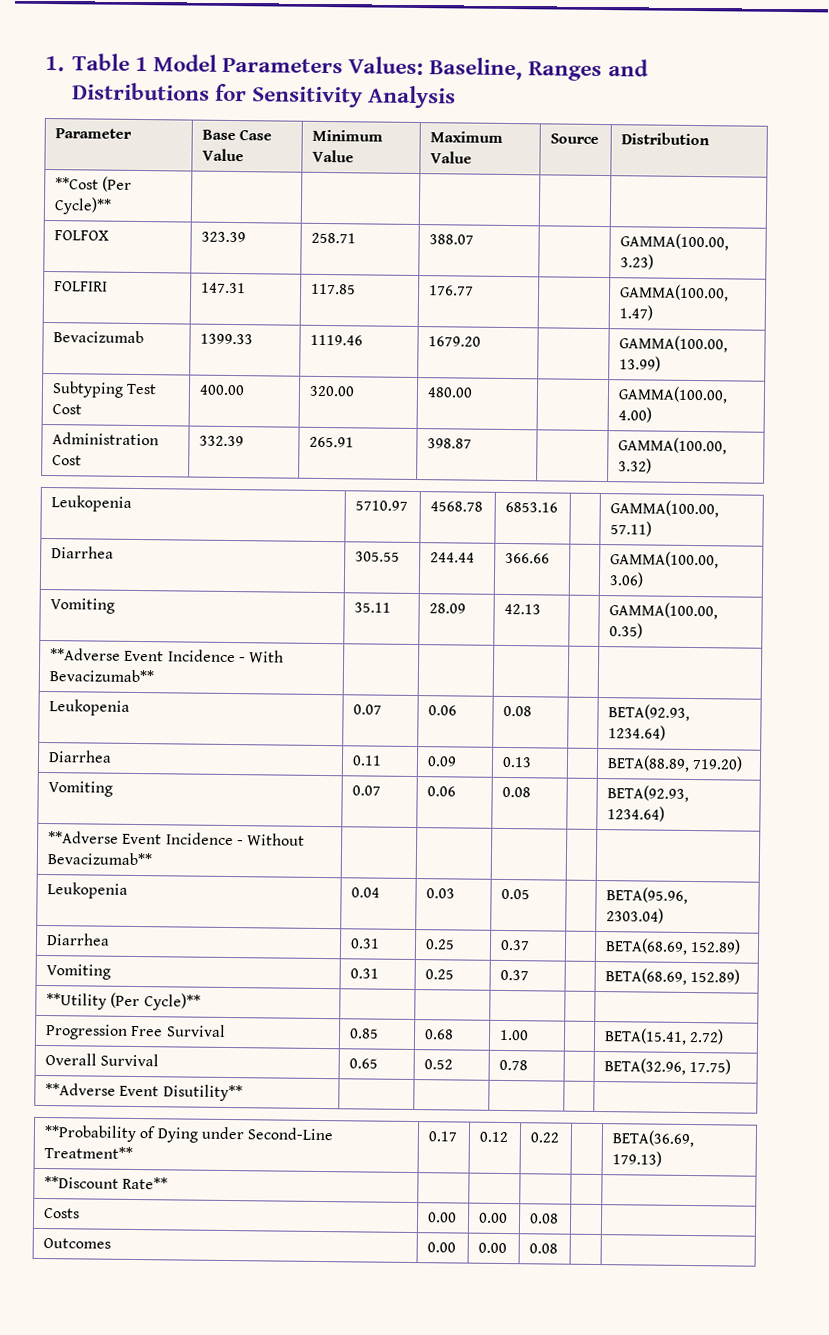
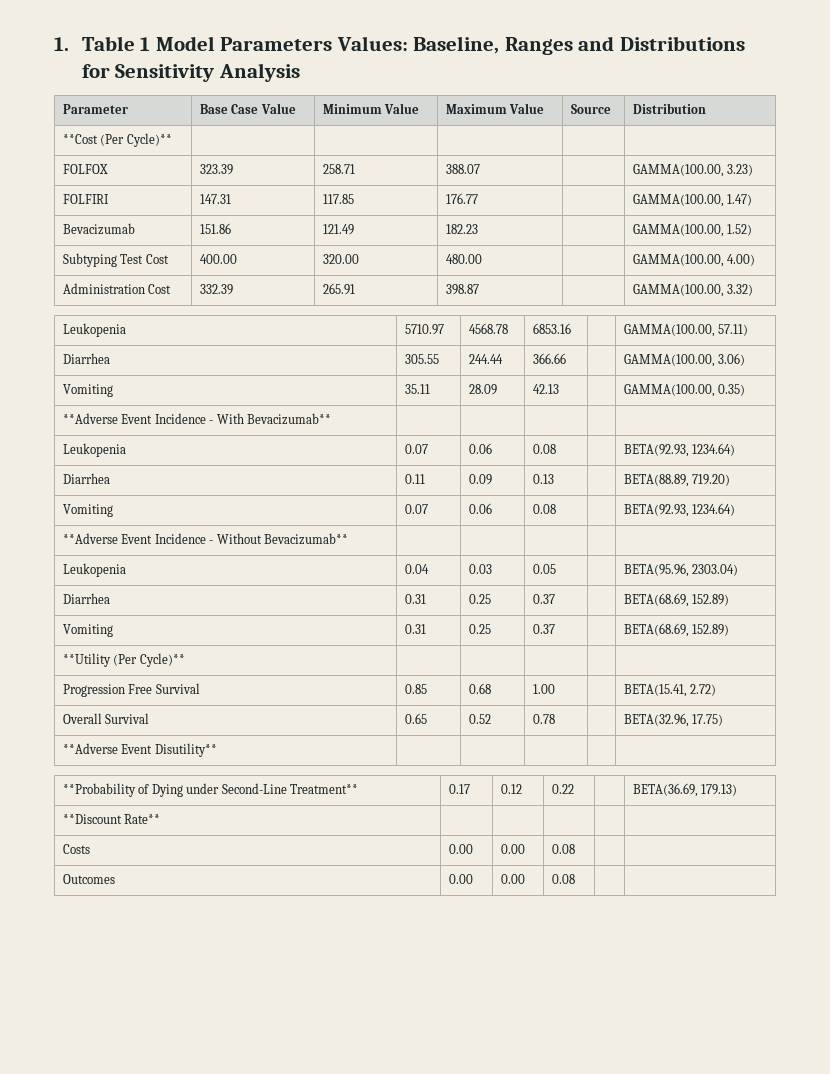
- Bevacizumab | 1399.33 | 1119.46 | 1679.20 | | GAMMA(100.00, 13.99)
+ Bevacizumab | 151.86 | 121.49 | 182.23 | | GAMMA(100.00, 1.52)

